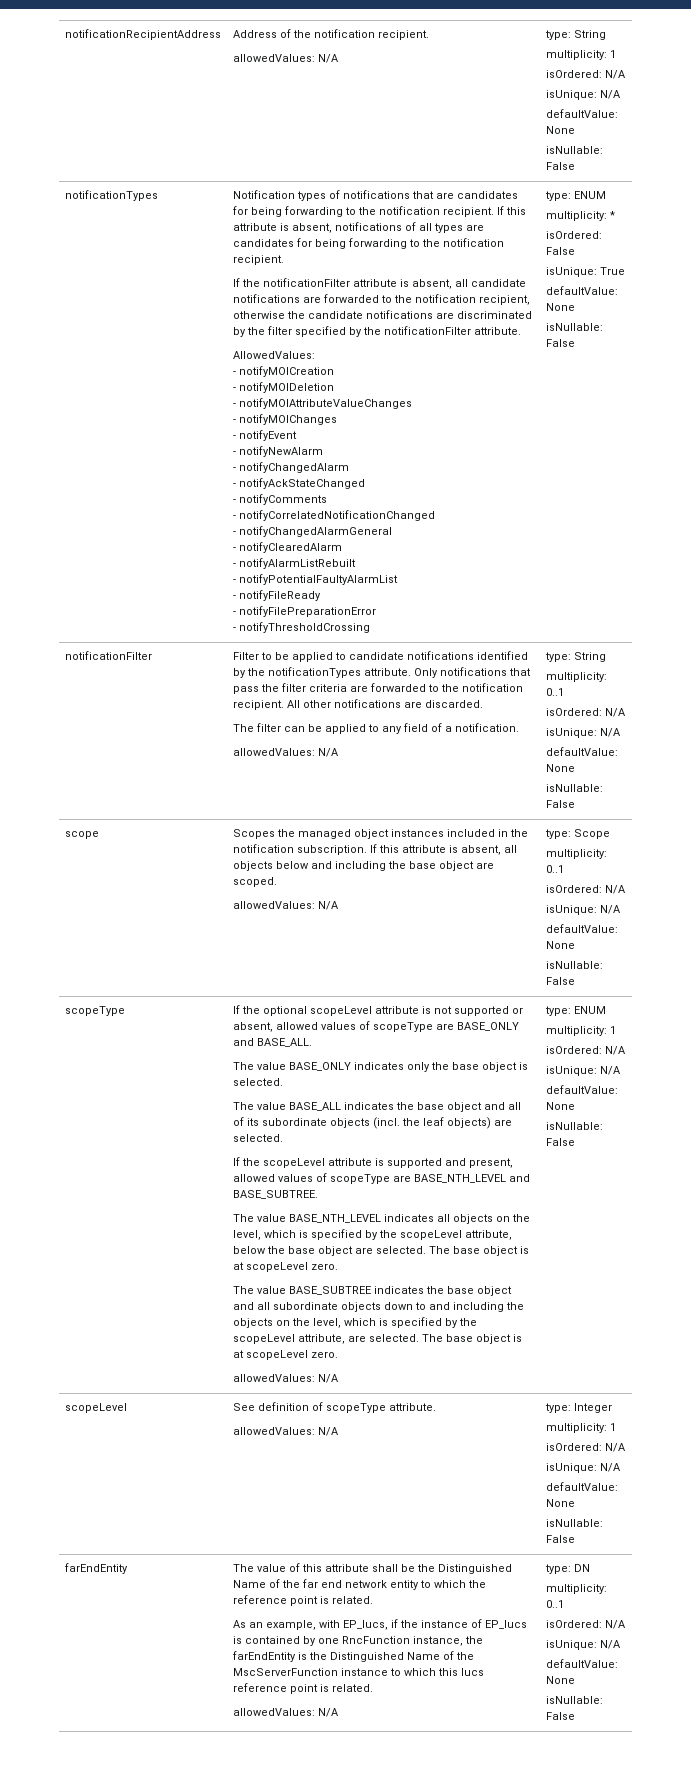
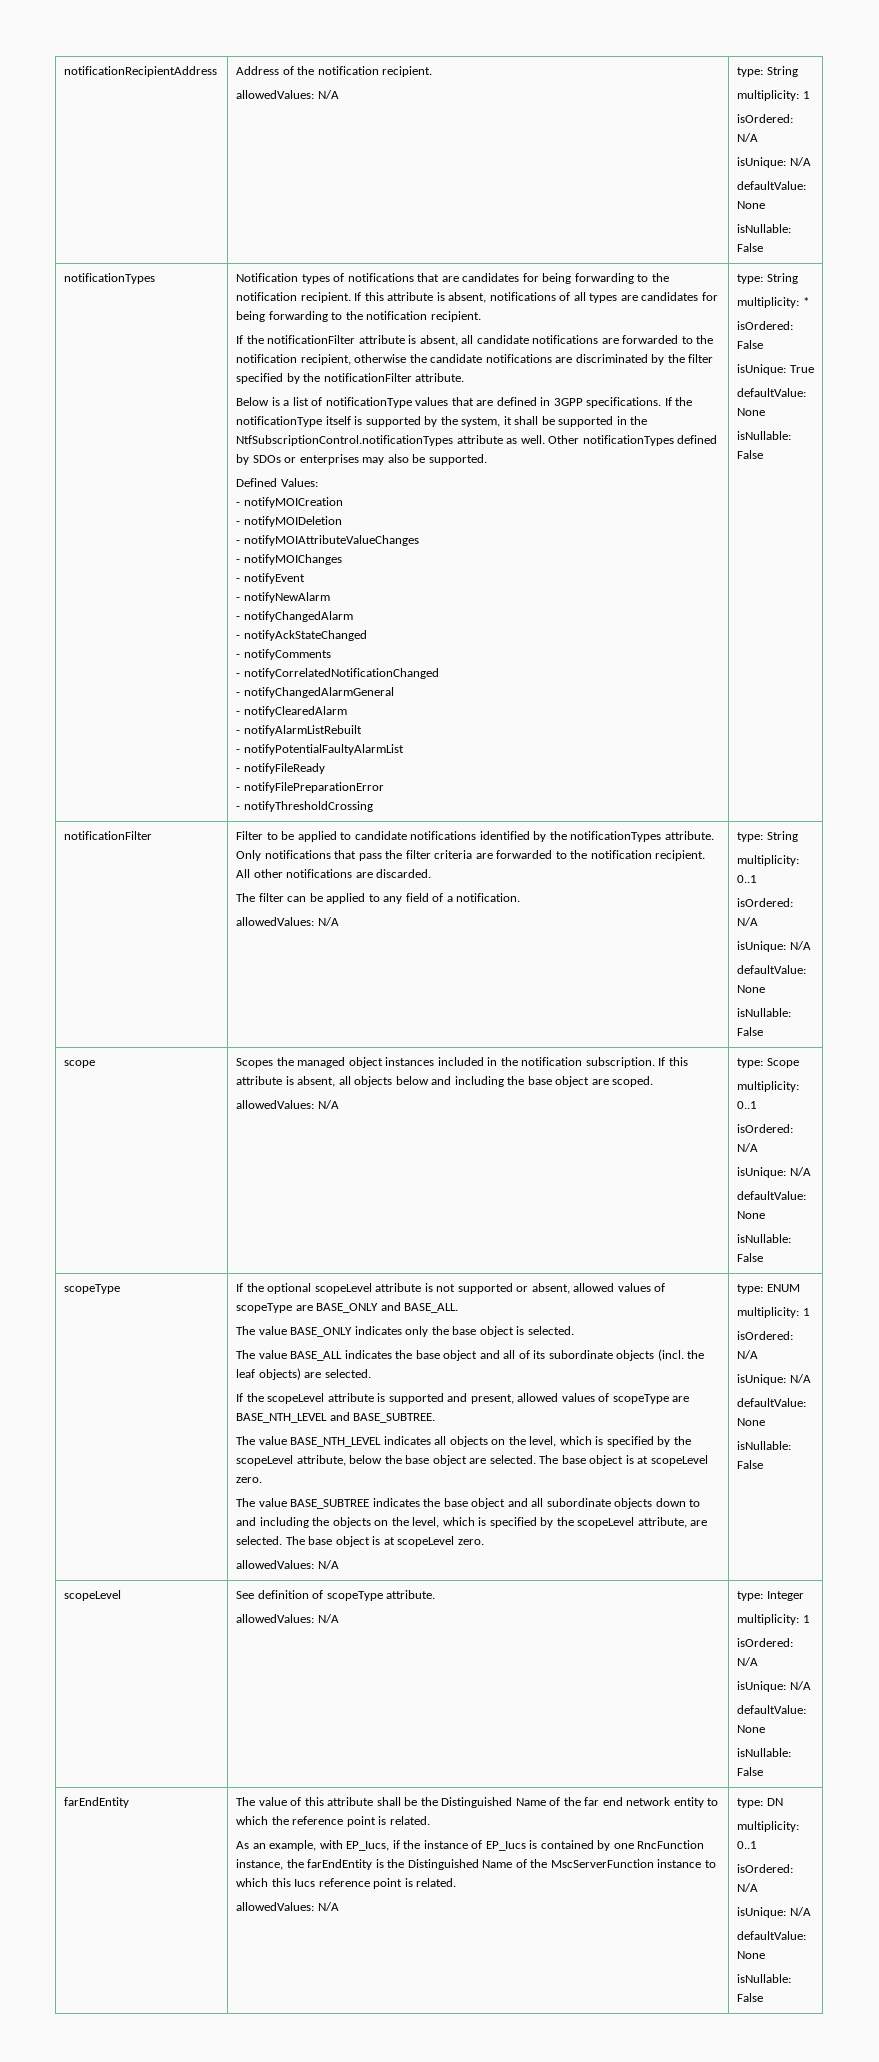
- AllowedValues:
+ Below is a list of notificationType values that are defined in 3GPP specifications. If the notificationType itself is supported by the system, it shall be supported in the NtfSubscriptionControl.notificationTypes attribute as well. Other notificationTypes defined by SDOs or enterprises may also be supported.
+ Defined Values:
- - notifyThresholdCrossing | type: ENUM
+ - notifyThresholdCrossing | type: String

